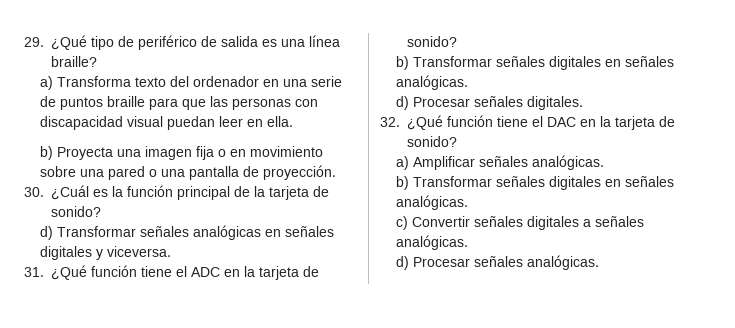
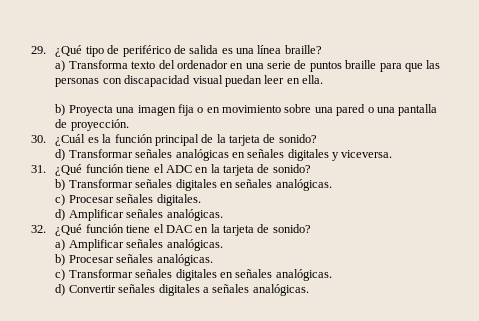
- d) Procesar señales digitales.
+ c) Procesar señales digitales.
+ d) Amplificar señales analógicas.
  a) Amplificar señales analógicas.
- b) Transformar señales digitales en señales analógicas.
- c) Convertir señales digitales a señales analógicas.
+ b) Procesar señales analógicas.
+ c) Transformar señales digitales en señales analógicas.
+ d) Convertir señales digitales a señales analógicas.
- d) Procesar señales analógicas.

